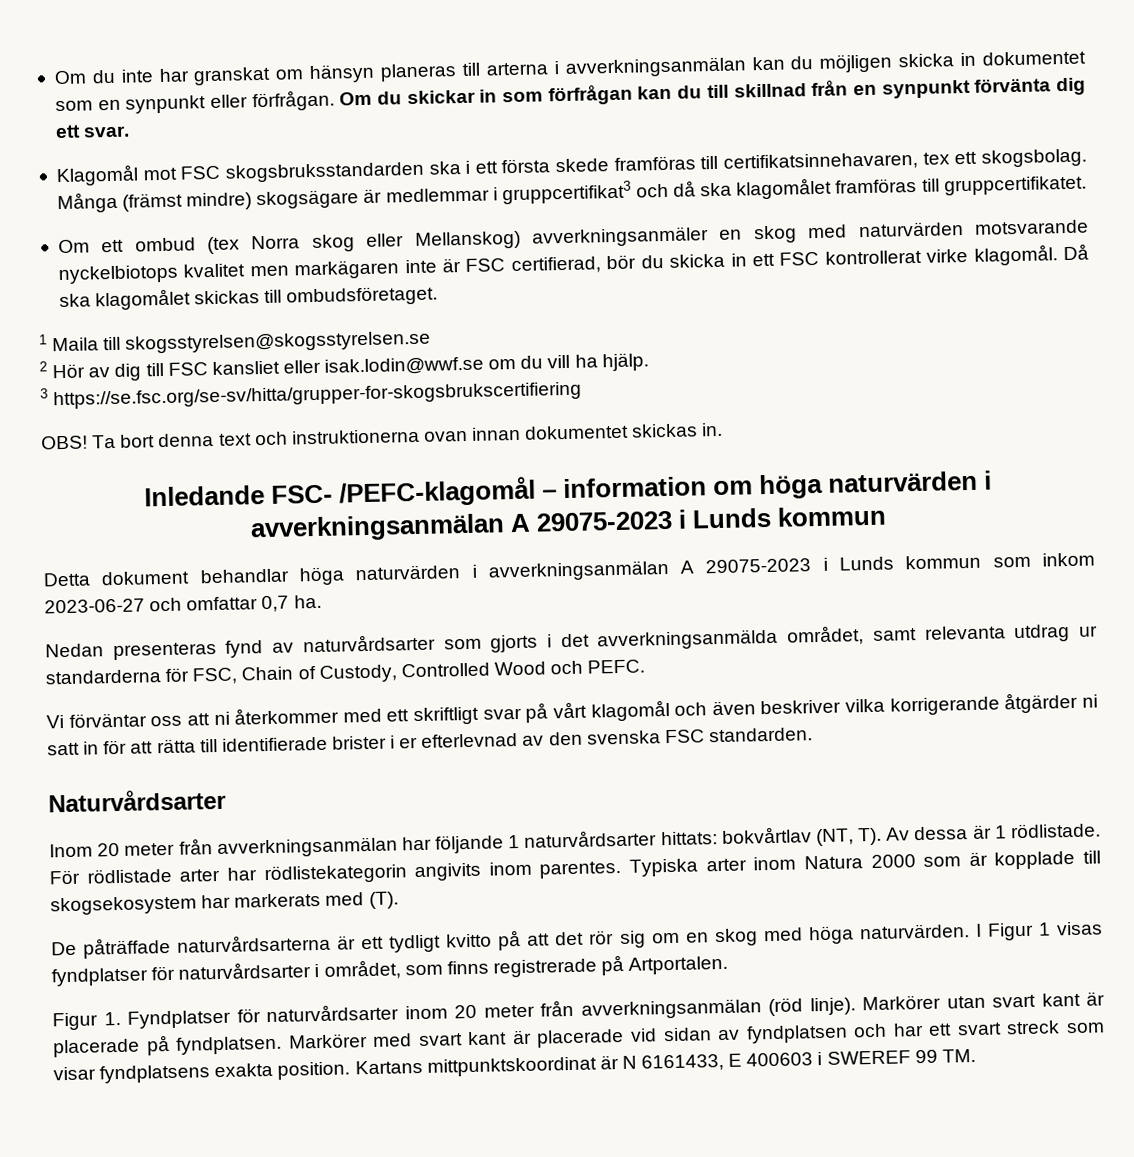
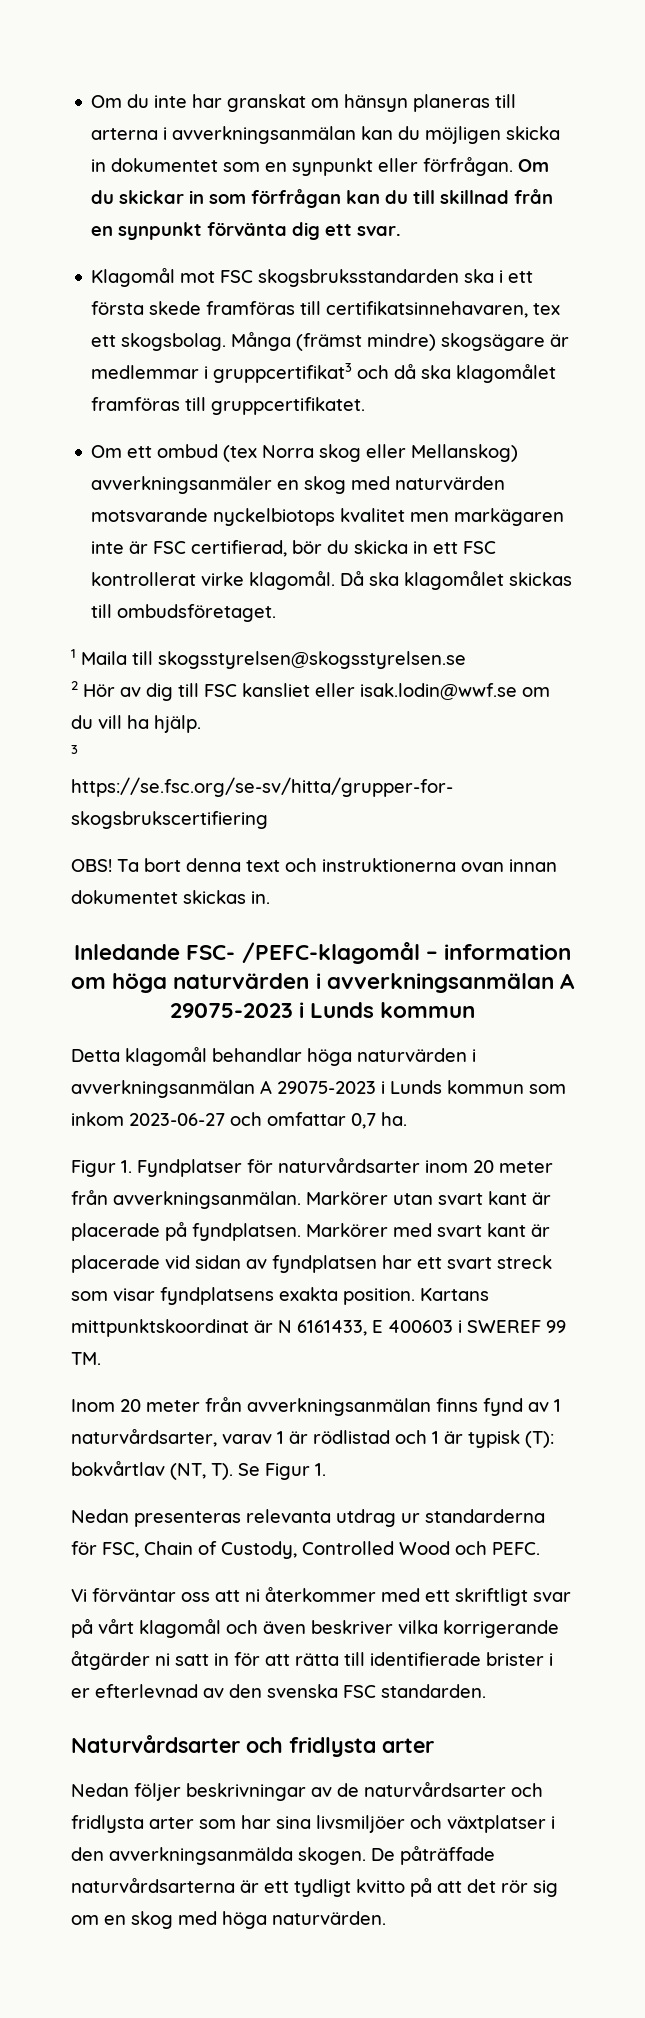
- Detta dokument behandlar höga naturvärden i avverkningsanmälan A 29075-2023 i Lunds kommun som inkom 2023-06-27 och omfattar 0,7 ha.
+ Detta klagomål behandlar höga naturvärden i avverkningsanmälan A 29075-2023 i Lunds kommun som inkom 2023-06-27 och omfattar 0,7 ha.
- Nedan presenteras fynd av naturvårdsarter som gjorts i det avverkningsanmälda området, samt relevanta utdrag ur standarderna för FSC, Chain of Custody, Controlled Wood och PEFC.
+ Figur 1. Fyndplatser för naturvårdsarter inom 20 meter från avverkningsanmälan. Markörer utan svart kant är placerade på fyndplatsen. Markörer med svart kant är placerade vid sidan av fyndplatsen har ett svart streck som visar fyndplatsens exakta position. Kartans mittpunktskoordinat är N 6161433, E 400603 i SWEREF 99 TM.
+ Inom 20 meter från avverkningsanmälan finns fynd av 1 naturvårdsarter, varav 1 är rödlistad och 1 är typisk (T): bokvårtlav (NT, T). Se Figur 1.
+ Nedan presenteras relevanta utdrag ur standarderna för FSC, Chain of Custody, Controlled Wood och PEFC.
- Naturvårdsarter
- Inom 20 meter från avverkningsanmälan har följande 1 naturvårdsarter hittats: bokvårtlav (NT, T). Av dessa är 1 rödlistade. För rödlistade arter har rödlistekategorin angivits inom parentes. Typiska arter inom Natura 2000 som är kopplade till skogsekosystem har markerats med (T).
- De påträffade naturvårdsarterna är ett tydligt kvitto på att det rör sig om en skog med höga naturvärden. I Figur 1 visas fyndplatser för naturvårdsarter i området, som finns registrerade på Artportalen.
- Figur 1. Fyndplatser för naturvårdsarter inom 20 meter från avverkningsanmälan (röd linje). Markörer utan svart kant är placerade på fyndplatsen. Markörer med svart kant är placerade vid sidan av fyndplatsen och har ett svart streck som visar fyndplatsens exakta position. Kartans mittpunktskoordinat är N 6161433, E 400603 i SWEREF 99 TM.
+ Naturvårdsarter och fridlysta arter
+ Nedan följer beskrivningar av de naturvårdsarter och fridlysta arter som har sina livsmiljöer och växtplatser i den avverkningsanmälda skogen. De påträffade naturvårdsarterna är ett tydligt kvitto på att det rör sig om en skog med höga naturvärden.

